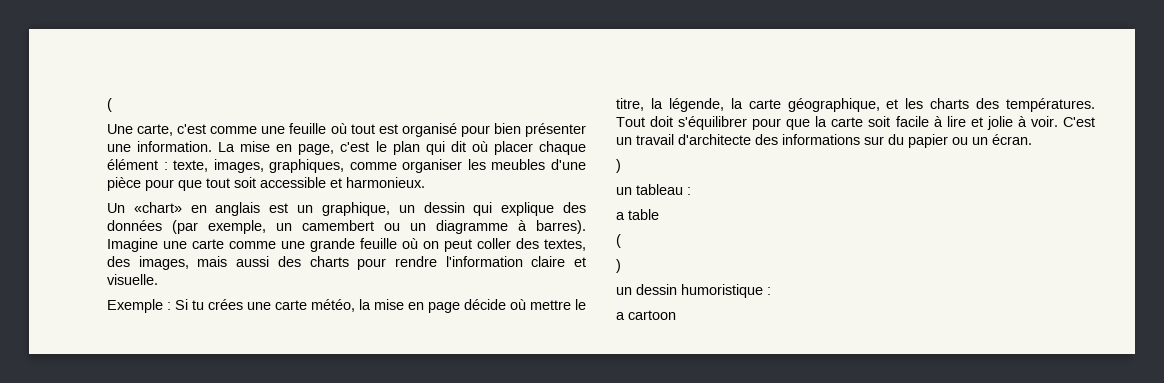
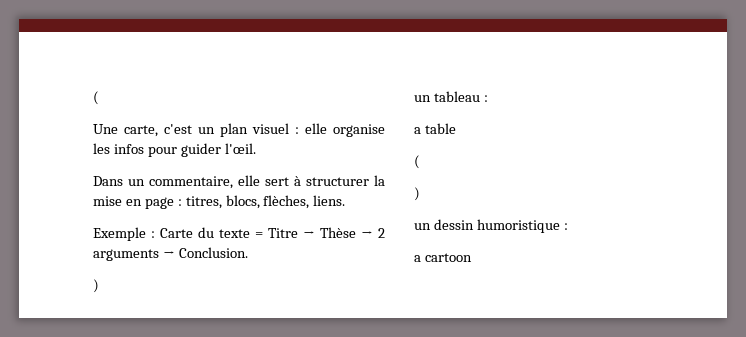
- Une carte, c'est comme une feuille où tout est organisé pour bien présenter une information. La mise en page, c'est le plan qui dit où placer chaque élément : texte, images, graphiques, comme organiser les meubles d'une pièce pour que tout soit accessible et harmonieux.
- Un «chart» en anglais est un graphique, un dessin qui explique des données (par exemple, un camembert ou un diagramme à barres). Imagine une carte comme une grande feuille où on peut coller des textes, des images, mais aussi des charts pour rendre l'information claire et visuelle.
- Exemple : Si tu crées une carte météo, la mise en page décide où mettre le titre, la légende, la carte géographique, et les charts des températures. Tout doit s'équilibrer pour que la carte soit facile à lire et jolie à voir. C'est un travail d'architecte des informations sur du papier ou un écran.
+ Une carte, c'est un plan visuel : elle organise les infos pour guider l'œil.
+ Dans un commentaire, elle sert à structurer la mise en page : titres, blocs, flèches, liens.
+ Exemple : Carte du texte = Titre → Thèse → 2 arguments → Conclusion.

